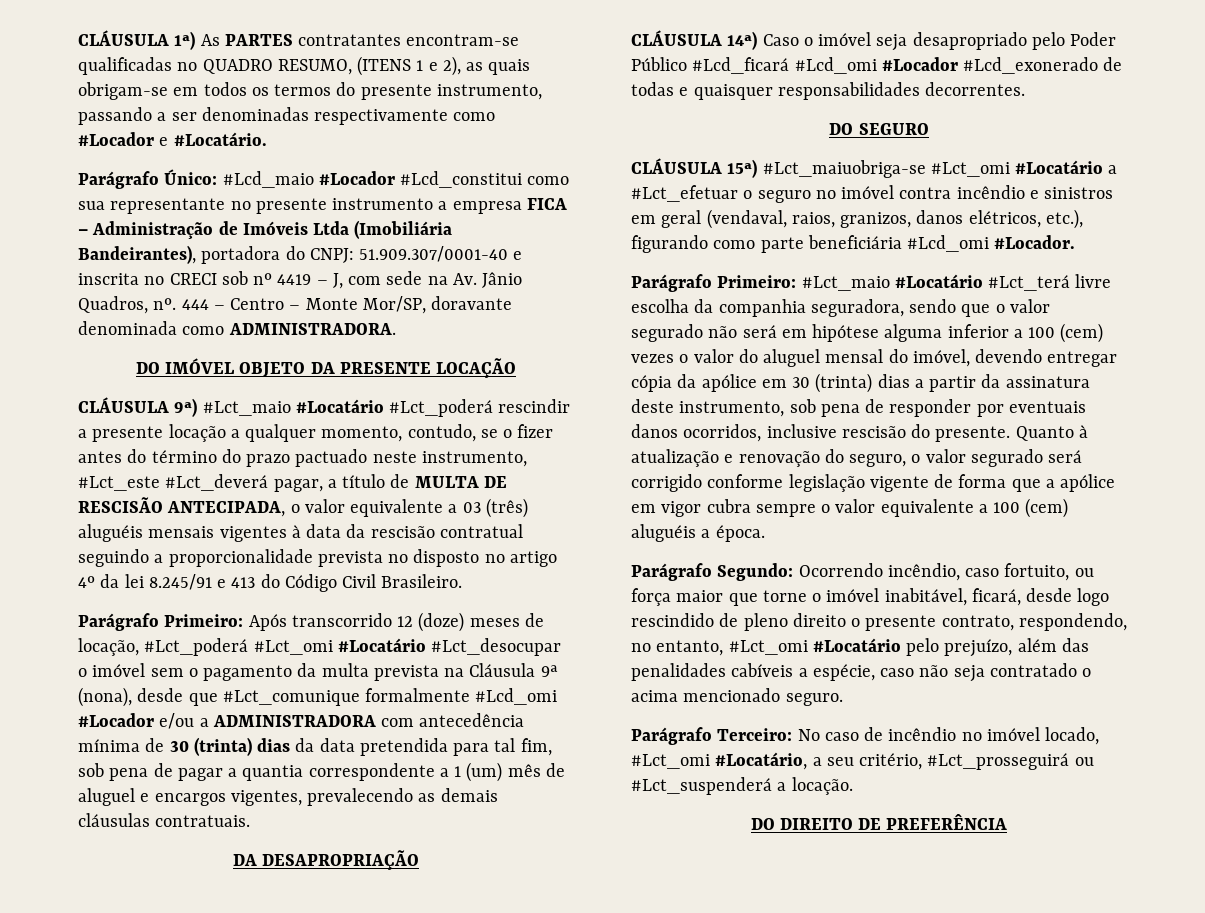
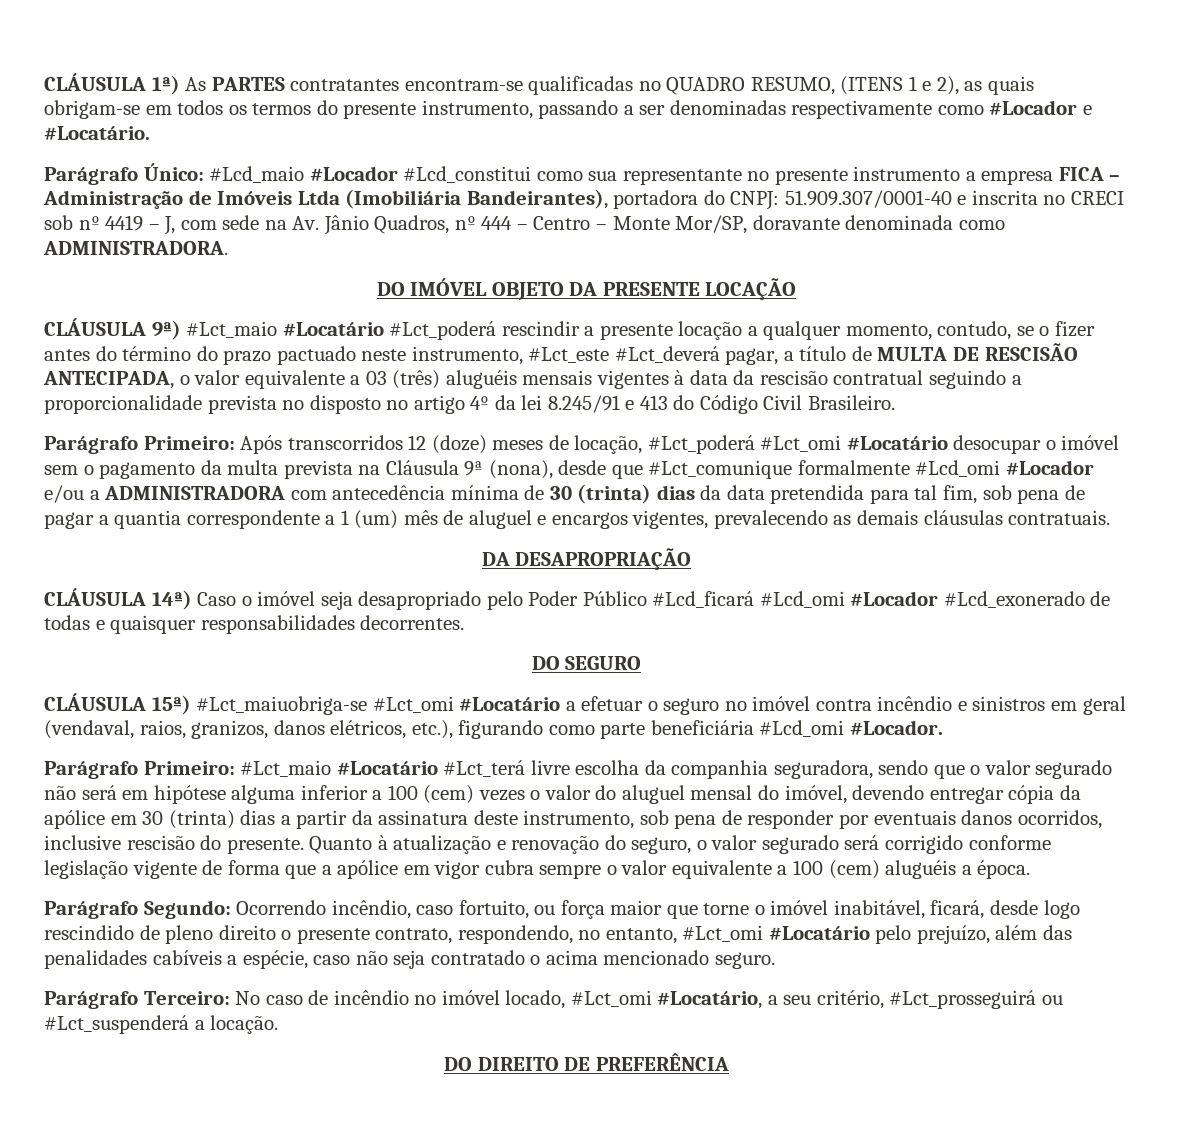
- Parágrafo Único: #Lcd_maio #Locador #Lcd_constitui como sua representante no presente instrumento a empresa FICA – Administração de Imóveis Ltda (Imobiliária Bandeirantes), portadora do CNPJ: 51.909.307/0001-40 e inscrita no CRECI sob nº 4419 – J, com sede na Av. Jânio Quadros, nº. 444 – Centro – Monte Mor/SP, doravante denominada como ADMINISTRADORA.
+ Parágrafo Único: #Lcd_maio #Locador #Lcd_constitui como sua representante no presente instrumento a empresa FICA – Administração de Imóveis Ltda (Imobiliária Bandeirantes), portadora do CNPJ: 51.909.307/0001-40 e inscrita no CRECI sob nº 4419 – J, com sede na Av. Jânio Quadros, nº 444 – Centro – Monte Mor/SP, doravante denominada como ADMINISTRADORA.
- Após transcorrido 12 (doze) meses de locação, #Lct_poderá #Lct_omi #Locatário #Lct_desocupar o imóvel sem o pagamento da multa prevista na Cláusula 9ª (nona), desde que #Lct_comunique formalmente #Lcd_omi #Locador e/ou a ADMINISTRADORA com antecedência mínima de 30 (trinta) dias da data pretendida para tal fim, sob pena de pagar a quantia correspondente a 1 (um) mês de aluguel e encargos vigentes, prevalecendo as demais cláusulas contratuais.
+ Após transcorridos 12 (doze) meses de locação, #Lct_poderá #Lct_omi #Locatário desocupar o imóvel sem o pagamento da multa prevista na Cláusula 9ª (nona), desde que #Lct_comunique formalmente #Lcd_omi #Locador e/ou a ADMINISTRADORA com antecedência mínima de 30 (trinta) dias da data pretendida para tal fim, sob pena de pagar a quantia correspondente a 1 (um) mês de aluguel e encargos vigentes, prevalecendo as demais cláusulas contratuais.
- CLÁUSULA 15ª) #Lct_maiuobriga-se #Lct_omi #Locatário a #Lct_efetuar o seguro no imóvel contra incêndio e sinistros em geral (vendaval, raios, granizos, danos elétricos, etc.), figurando como parte beneficiária #Lcd_omi #Locador.
+ CLÁUSULA 15ª) #Lct_maiuobriga-se #Lct_omi #Locatário a efetuar o seguro no imóvel contra incêndio e sinistros em geral (vendaval, raios, granizos, danos elétricos, etc.), figurando como parte beneficiária #Lcd_omi #Locador.

